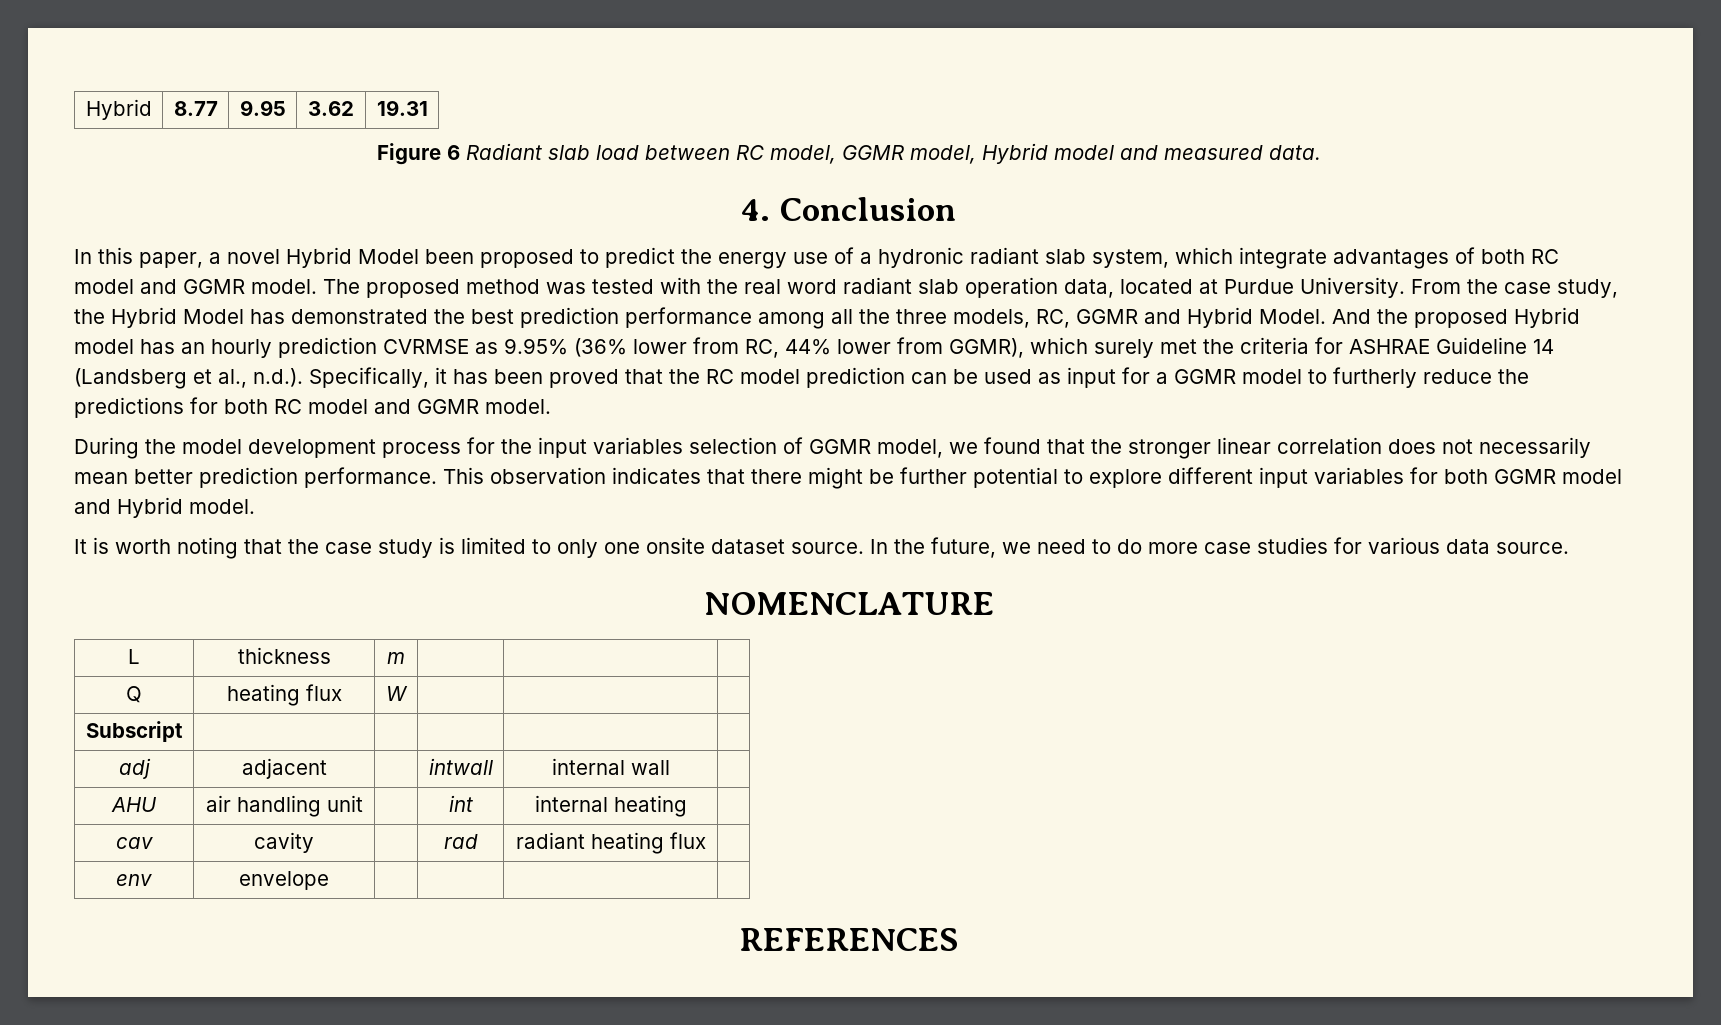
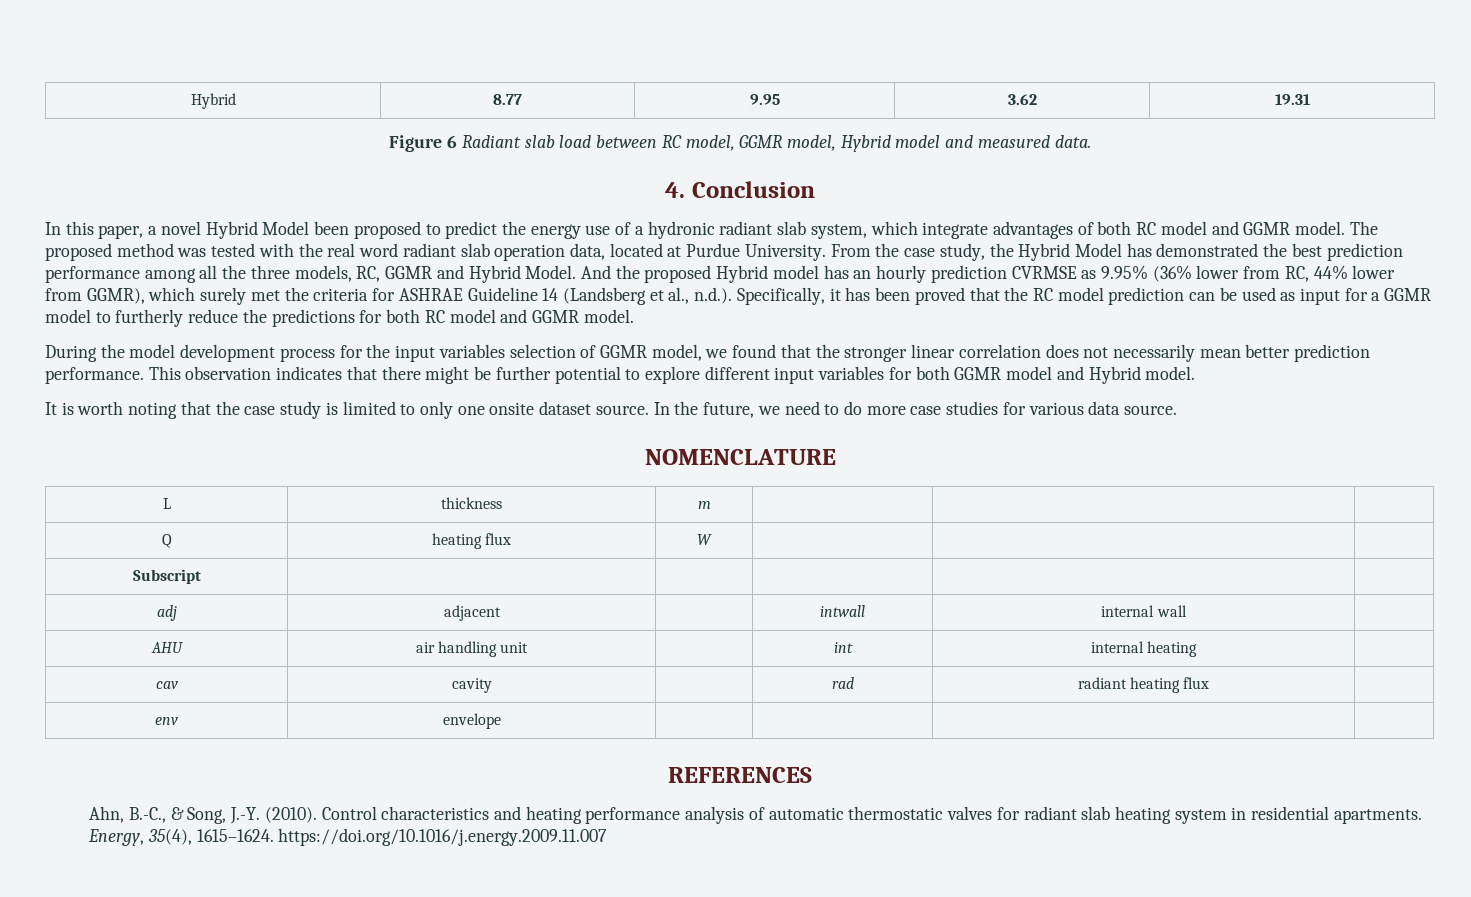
+ Ahn, B.-C., & Song, J.-Y. (2010). Control characteristics and heating performance analysis of automatic thermostatic valves for radiant slab heating system in residential apartments. Energy, 35(4), 1615–1624. https://doi.org/10.1016/j.energy.2009.11.007

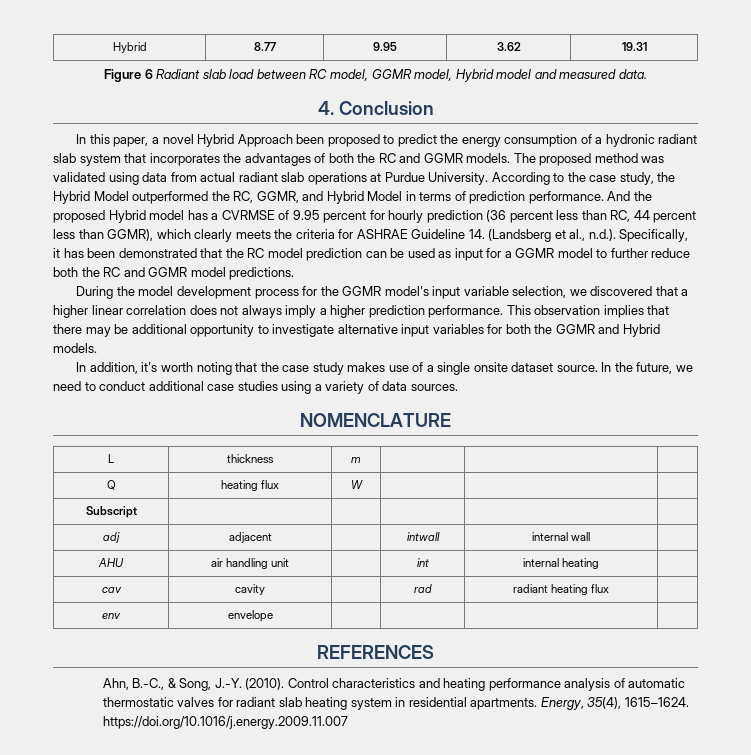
- In this paper, a novel Hybrid Model been proposed to predict the energy use of a hydronic radiant slab system, which integrate advantages of both RC model and GGMR model.
+ In this paper, a novel Hybrid Approach been proposed to predict the energy consumption of a hydronic radiant slab system that incorporates the advantages of both the RC and GGMR models.
- The proposed method was tested with the real word radiant slab operation data, located at Purdue University.
+ The proposed method was validated using data from actual radiant slab operations at Purdue University.
- From the case study, the Hybrid Model has demonstrated the best prediction performance among all the three models, RC, GGMR and Hybrid Model.
+ According to the case study, the Hybrid Model outperformed the RC, GGMR, and Hybrid Model in terms of prediction performance.
- And the proposed Hybrid model has an hourly prediction CVRMSE as 9.95% (36% lower from RC, 44% lower from GGMR), which surely met the criteria for ASHRAE Guideline 14 (Landsberg et al., n.d.). Specifically, it has been proved that the RC model prediction can be used as input for a GGMR model to furtherly reduce the predictions for both RC model and GGMR model.
+ And the proposed Hybrid model has a CVRMSE of 9.95 percent for hourly prediction (36 percent less than RC, 44 percent less than GGMR), which clearly meets the criteria for ASHRAE Guideline 14. (Landsberg et al., n.d.). Specifically, it has been demonstrated that the RC model prediction can be used as input for a GGMR model to further reduce both the RC and GGMR model predictions.
- During the model development process for the input variables selection of GGMR model, we found that the stronger linear correlation does not necessarily mean better prediction performance.
+ During the model development process for the GGMR model's input variable selection, we discovered that a higher linear correlation does not always imply a higher prediction performance.
- This observation indicates that there might be further potential to explore different input variables for both GGMR model and Hybrid model.
- It is worth noting that the case study is limited to only one onsite dataset source.
+ This observation implies that there may be additional opportunity to investigate alternative input variables for both the GGMR and Hybrid models.
+ In addition, it's worth noting that the case study makes use of a single onsite dataset source.
- In the future, we need to do more case studies for various data source.
+ In the future, we need to conduct additional case studies using a variety of data sources.

